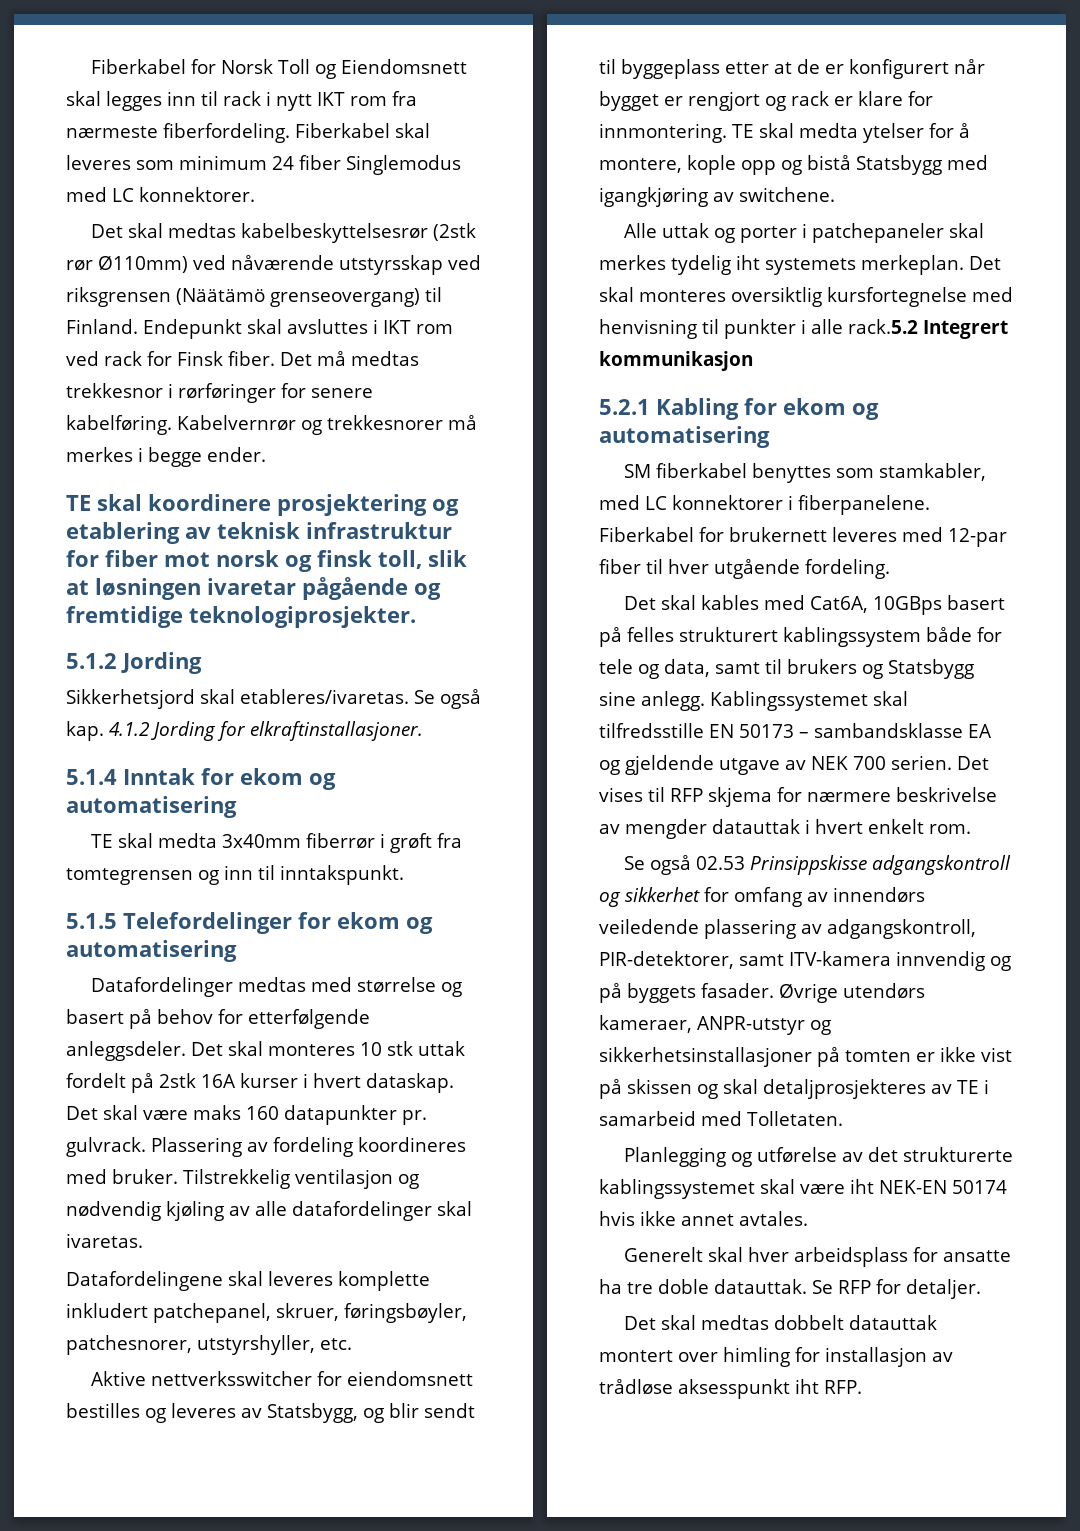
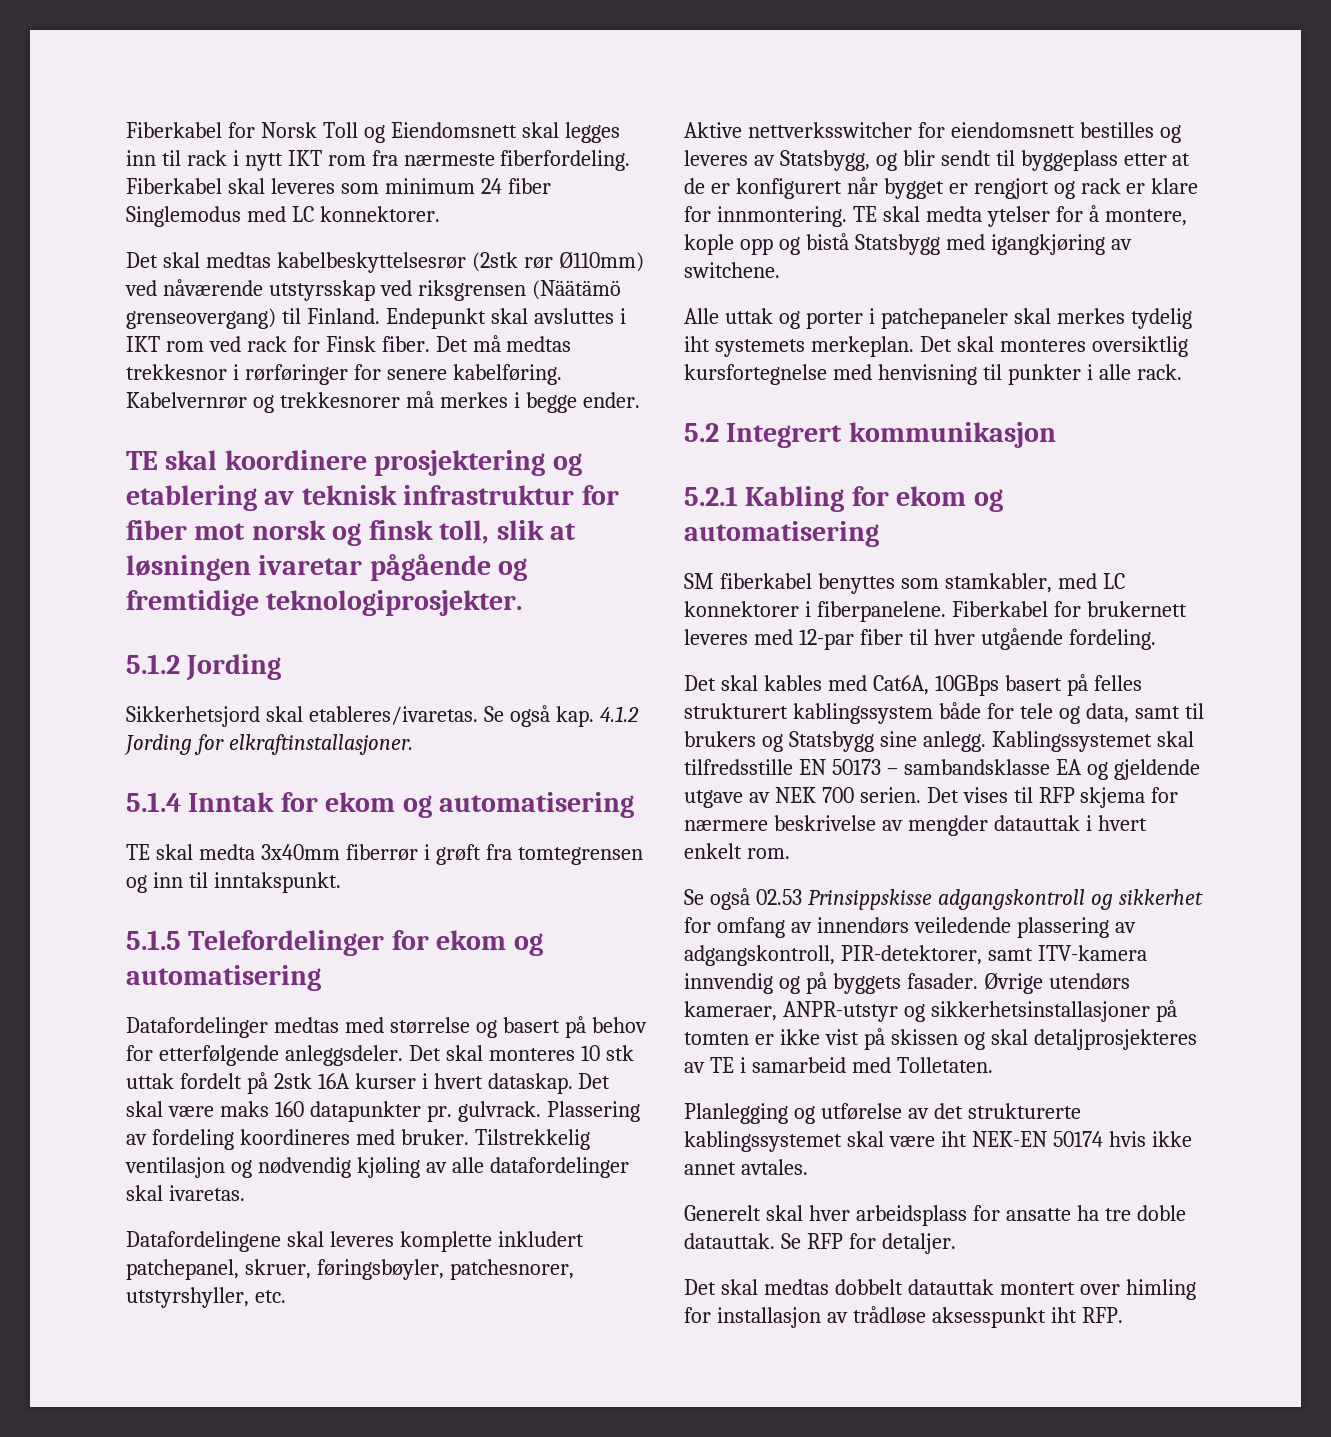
- Det skal monteres oversiktlig kursfortegnelse med henvisning til punkter i alle rack.5.2 Integrert kommunikasjon
+ Det skal monteres oversiktlig kursfortegnelse med henvisning til punkter i alle rack.
+ 5.2 Integrert kommunikasjon

